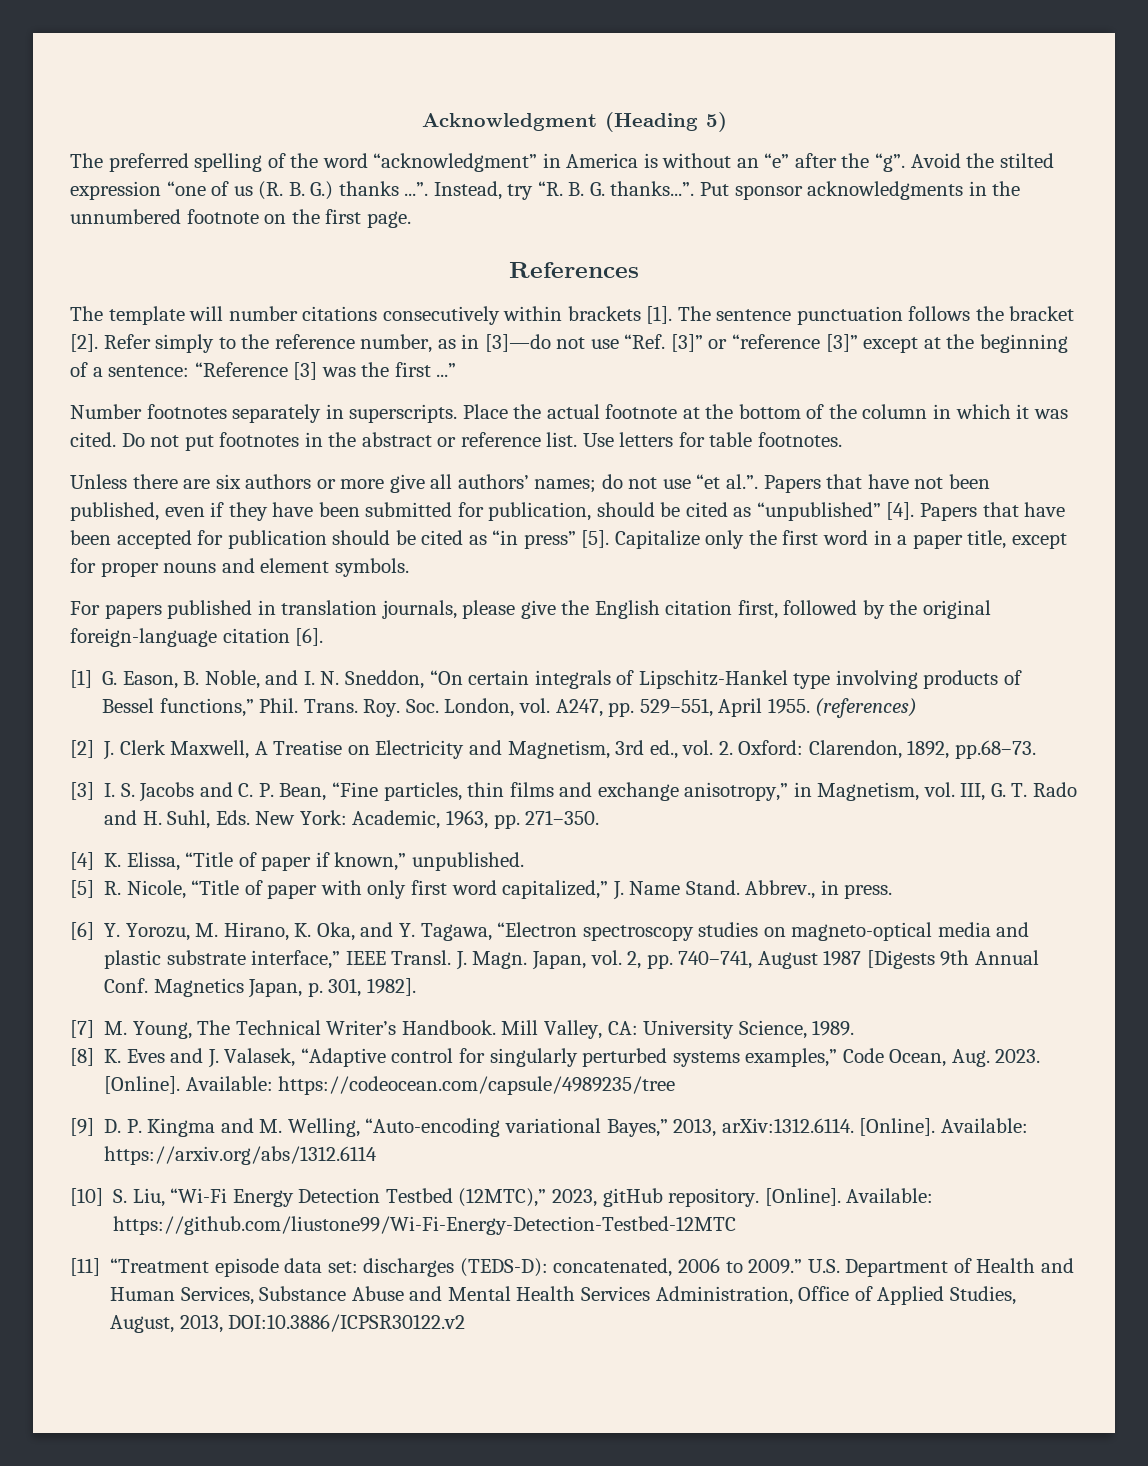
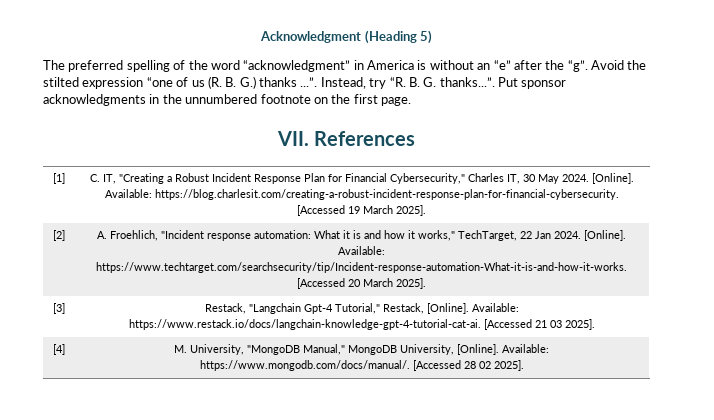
- References
+ VII. References
- The template will number citations consecutively within brackets [1]. The sentence punctuation follows the bracket [2]. Refer simply to the reference number, as in [3]—do not use “Ref. [3]” or “reference [3]” except at the beginning of a sentence: “Reference [3] was the first ...”
- Number footnotes separately in superscripts. Place the actual footnote at the bottom of the column in which it was cited. Do not put footnotes in the abstract or reference list. Use letters for table footnotes.
- Unless there are six authors or more give all authors’ names; do not use “et al.”. Papers that have not been published, even if they have been submitted for publication, should be cited as “unpublished” [4]. Papers that have been accepted for publication should be cited as “in press” [5]. Capitalize only the first word in a paper title, except for proper nouns and element symbols.
- For papers published in translation journals, please give the English citation first, followed by the original foreign-language citation [6].
- [1] G. Eason, B. Noble, and I. N. Sneddon, “On certain integrals of Lipschitz-Hankel type involving products of Bessel functions,” Phil. Trans. Roy. Soc. London, vol. A247, pp. 529–551, April 1955. (references)
- [2] J. Clerk Maxwell, A Treatise on Electricity and Magnetism, 3rd ed., vol. 2. Oxford: Clarendon, 1892, pp.68–73.
- [3] I. S. Jacobs and C. P. Bean, “Fine particles, thin films and exchange anisotropy,” in Magnetism, vol. III, G. T. Rado and H. Suhl, Eds. New York: Academic, 1963, pp. 271–350.
- [4] K. Elissa, “Title of paper if known,” unpublished.
- [5] R. Nicole, “Title of paper with only first word capitalized,” J. Name Stand. Abbrev., in press.
- [6] Y. Yorozu, M. Hirano, K. Oka, and Y. Tagawa, “Electron spectroscopy studies on magneto-optical media and plastic substrate interface,” IEEE Transl. J. Magn. Japan, vol. 2, pp. 740–741, August 1987 [Digests 9th Annual Conf. Magnetics Japan, p. 301, 1982].
- [7] M. Young, The Technical Writer’s Handbook. Mill Valley, CA: University Science, 1989.
- [8] K. Eves and J. Valasek, “Adaptive control for singularly perturbed systems examples,” Code Ocean, Aug. 2023. [Online]. Available: https://codeocean.com/capsule/4989235/tree
- [9] D. P. Kingma and M. Welling, “Auto-encoding variational Bayes,” 2013, arXiv:1312.6114. [Online]. Available: https://arxiv.org/abs/1312.6114
- [10] S. Liu, “Wi-Fi Energy Detection Testbed (12MTC),” 2023, gitHub repository. [Online]. Available: https://github.com/liustone99/Wi-Fi-Energy-Detection-Testbed-12MTC
- [11] “Treatment episode data set: discharges (TEDS-D): concatenated, 2006 to 2009.” U.S. Department of Health and Human Services, Substance Abuse and Mental Health Services Administration, Office of Applied Studies, August, 2013, DOI:10.3886/ICPSR30122.v2
+ [1] | C. IT, "Creating a Robust Incident Response Plan for Financial Cybersecurity," Charles IT, 30 May 2024. [Online]. Available: https://blog.charlesit.com/creating-a-robust-incident-response-plan-for-financial-cybersecurity. [Accessed 19 March 2025].
+ [2] | A. Froehlich, "Incident response automation: What it is and how it works," TechTarget, 22 Jan 2024. [Online]. Available: https://www.techtarget.com/searchsecurity/tip/Incident-response-automation-What-it-is-and-how-it-works. [Accessed 20 March 2025].
+ [3] | Restack, "Langchain Gpt-4 Tutorial," Restack, [Online]. Available: https://www.restack.io/docs/langchain-knowledge-gpt-4-tutorial-cat-ai. [Accessed 21 03 2025].
+ [4] | M. University, "MongoDB Manual," MongoDB University, [Online]. Available: https://www.mongodb.com/docs/manual/. [Accessed 28 02 2025].

